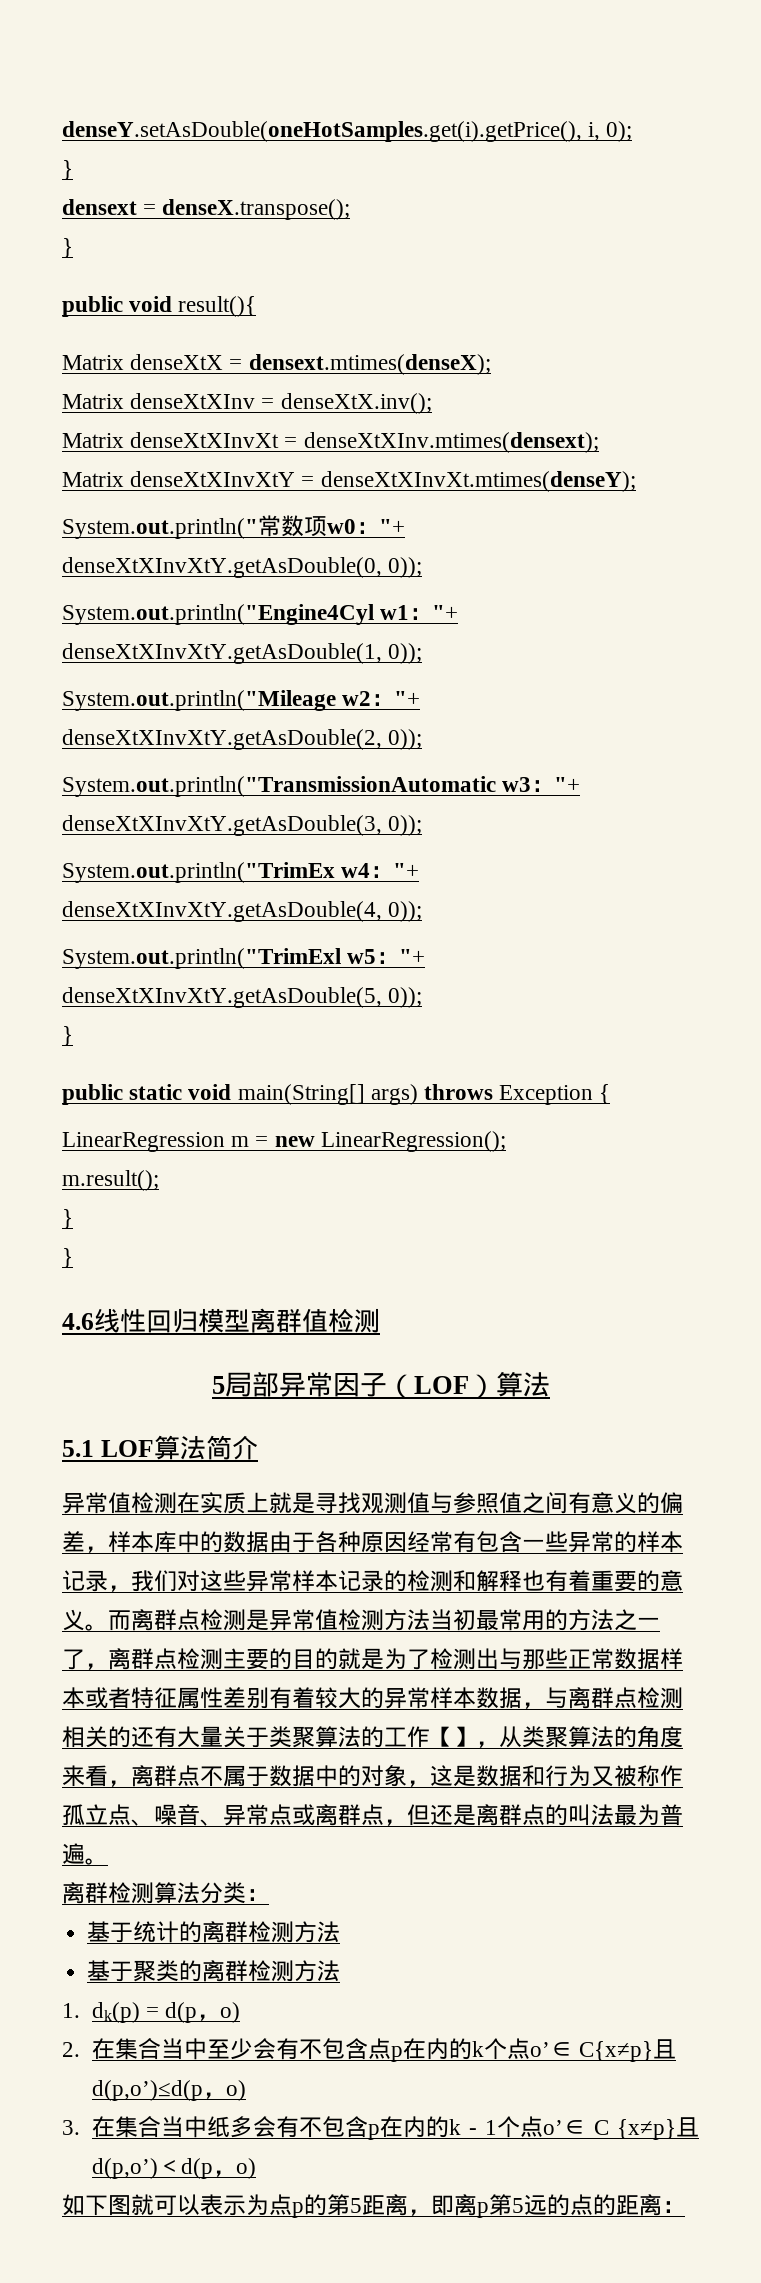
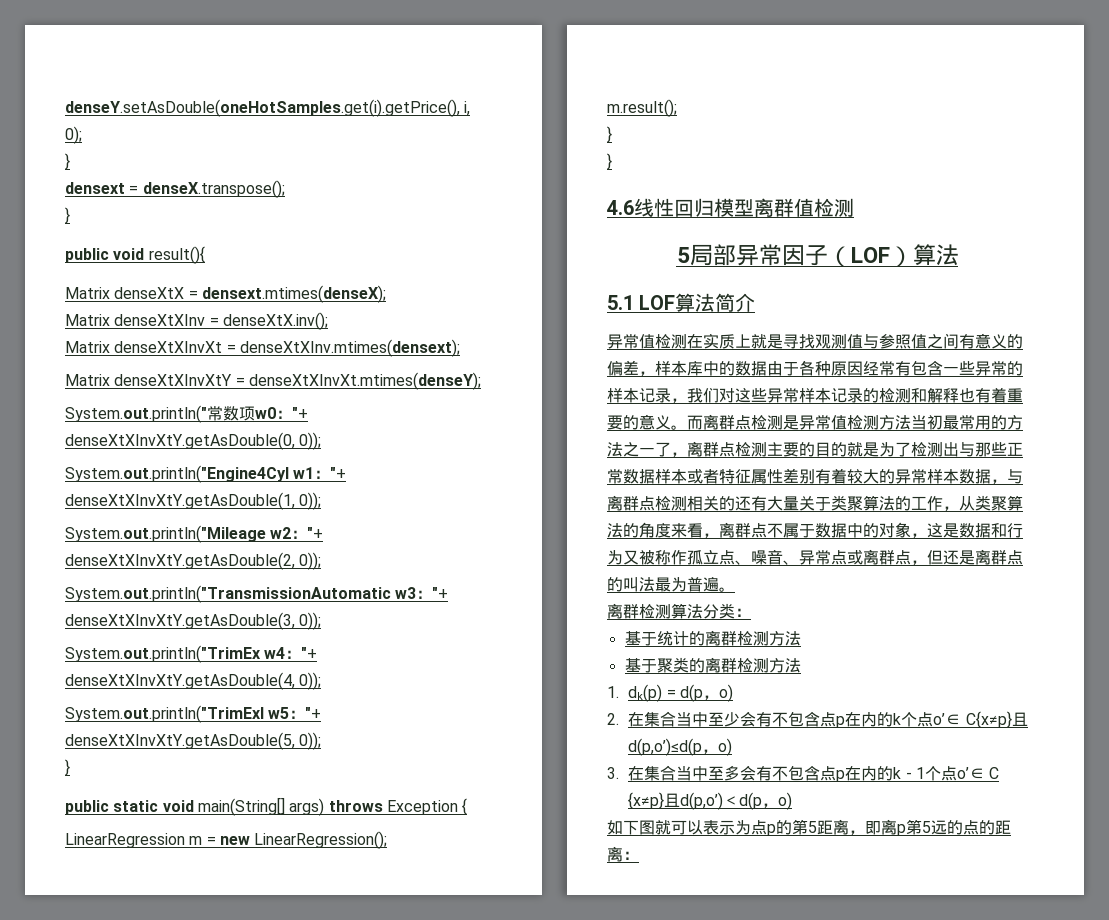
- 而离群点检测是异常值检测方法当初最常用的方法之一了，离群点检测主要的目的就是为了检测出与那些正常数据样本或者特征属性差别有着较大的异常样本数据，与离群点检测相关的还有大量关于类聚算法的工作【】，从类聚算法的角度来看，离群点不属于数据中的对象，这是数据和行为又被称作孤立点、噪音、异常点或离群点，但还是离群点的叫法最为普遍。
+ 而离群点检测是异常值检测方法当初最常用的方法之一了，离群点检测主要的目的就是为了检测出与那些正常数据样本或者特征属性差别有着较大的异常样本数据，与离群点检测相关的还有大量关于类聚算法的工作，从类聚算法的角度来看，离群点不属于数据中的对象，这是数据和行为又被称作孤立点、噪音、异常点或离群点，但还是离群点的叫法最为普遍。
- 3.在集合当中纸多会有不包含p在内的k - 1个点o’∈ C {x≠p}且d(p,o’)＜d(p，o)
+ 3.在集合当中至多会有不包含点p在内的k - 1个点o’∈ C {x≠p}且d(p,o’)＜d(p，o)

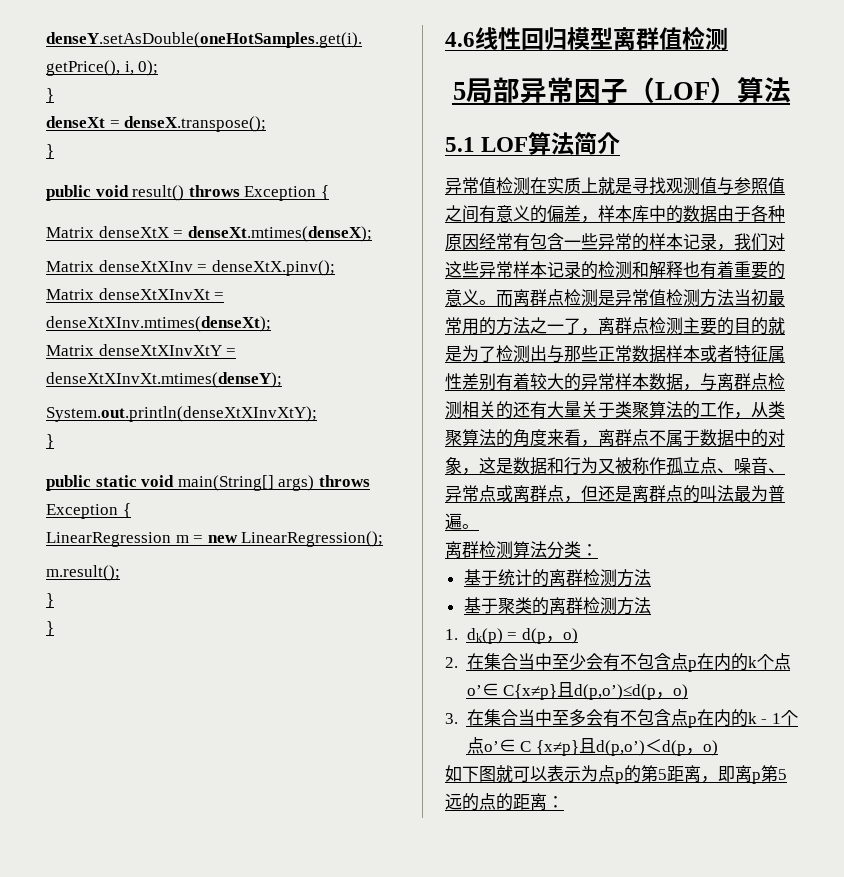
- densext = denseX.transpose();
+ denseXt = denseX.transpose();
- public void result(){
+ public void result() throws Exception {
- Matrix denseXtX = densext.mtimes(denseX);
+ Matrix denseXtX = denseXt.mtimes(denseX);
- Matrix denseXtXInv = denseXtX.inv();
+ Matrix denseXtXInv = denseXtX.pinv();
- Matrix denseXtXInvXt = denseXtXInv.mtimes(densext);
+ Matrix denseXtXInvXt = denseXtXInv.mtimes(denseXt);
- System.out.println("常数项w0："+ denseXtXInvXtY.getAsDouble(0, 0));
- System.out.println("Engine4Cyl w1："+ denseXtXInvXtY.getAsDouble(1, 0));
- System.out.println("Mileage w2："+ denseXtXInvXtY.getAsDouble(2, 0));
- System.out.println("TransmissionAutomatic w3："+ denseXtXInvXtY.getAsDouble(3, 0));
- System.out.println("TrimEx w4："+ denseXtXInvXtY.getAsDouble(4, 0));
- System.out.println("TrimExl w5："+ denseXtXInvXtY.getAsDouble(5, 0));
+ System.out.println(denseXtXInvXtY);

